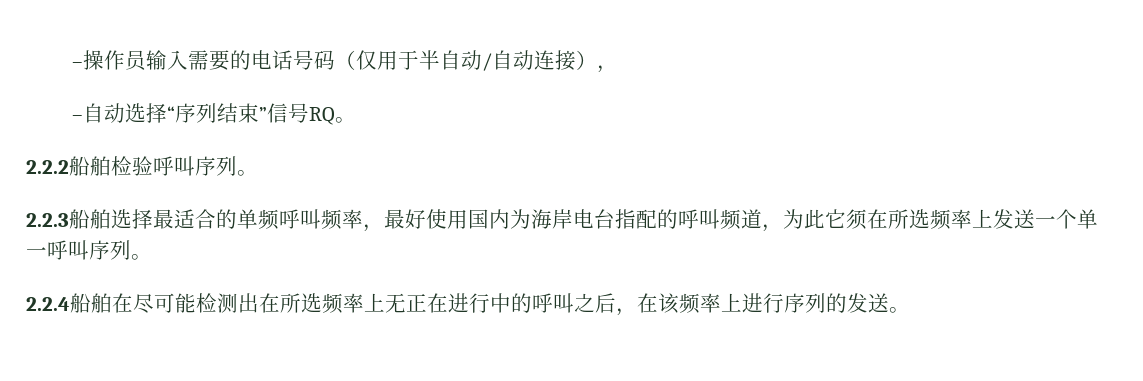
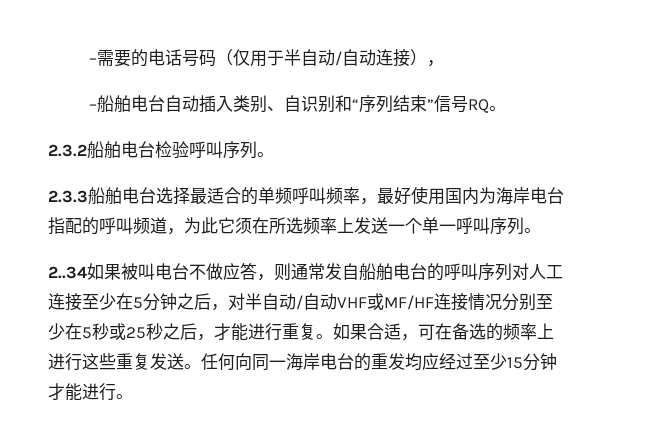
- –操作员输入需要的电话号码（仅用于半自动/自动连接），
+ –需要的电话号码（仅用于半自动/自动连接），
- –自动选择“序列结束”信号RQ。
+ –船舶电台自动插入类别、自识别和“序列结束”信号RQ。
- 2.2.2船舶检验呼叫序列。
+ 2.3.2船舶电台检验呼叫序列。
- 2.2.3船舶选择最适合的单频呼叫频率，最好使用国内为海岸电台指配的呼叫频道，为此它须在所选频率上发送一个单一呼叫序列。
+ 2.3.3船舶电台选择最适合的单频呼叫频率，最好使用国内为海岸电台指配的呼叫频道，为此它须在所选频率上发送一个单一呼叫序列。
- 2.2.4船舶在尽可能检测出在所选频率上无正在进行中的呼叫之后，在该频率上进行序列的发送。
+ 2..34如果被叫电台不做应答，则通常发自船舶电台的呼叫序列对人工连接至少在5分钟之后，对半自动/自动VHF或MF/HF连接情况分别至少在5秒或25秒之后，才能进行重复。如果合适，可在备选的频率上进行这些重复发送。任何向同一海岸电台的重发均应经过至少15分钟才能进行。

